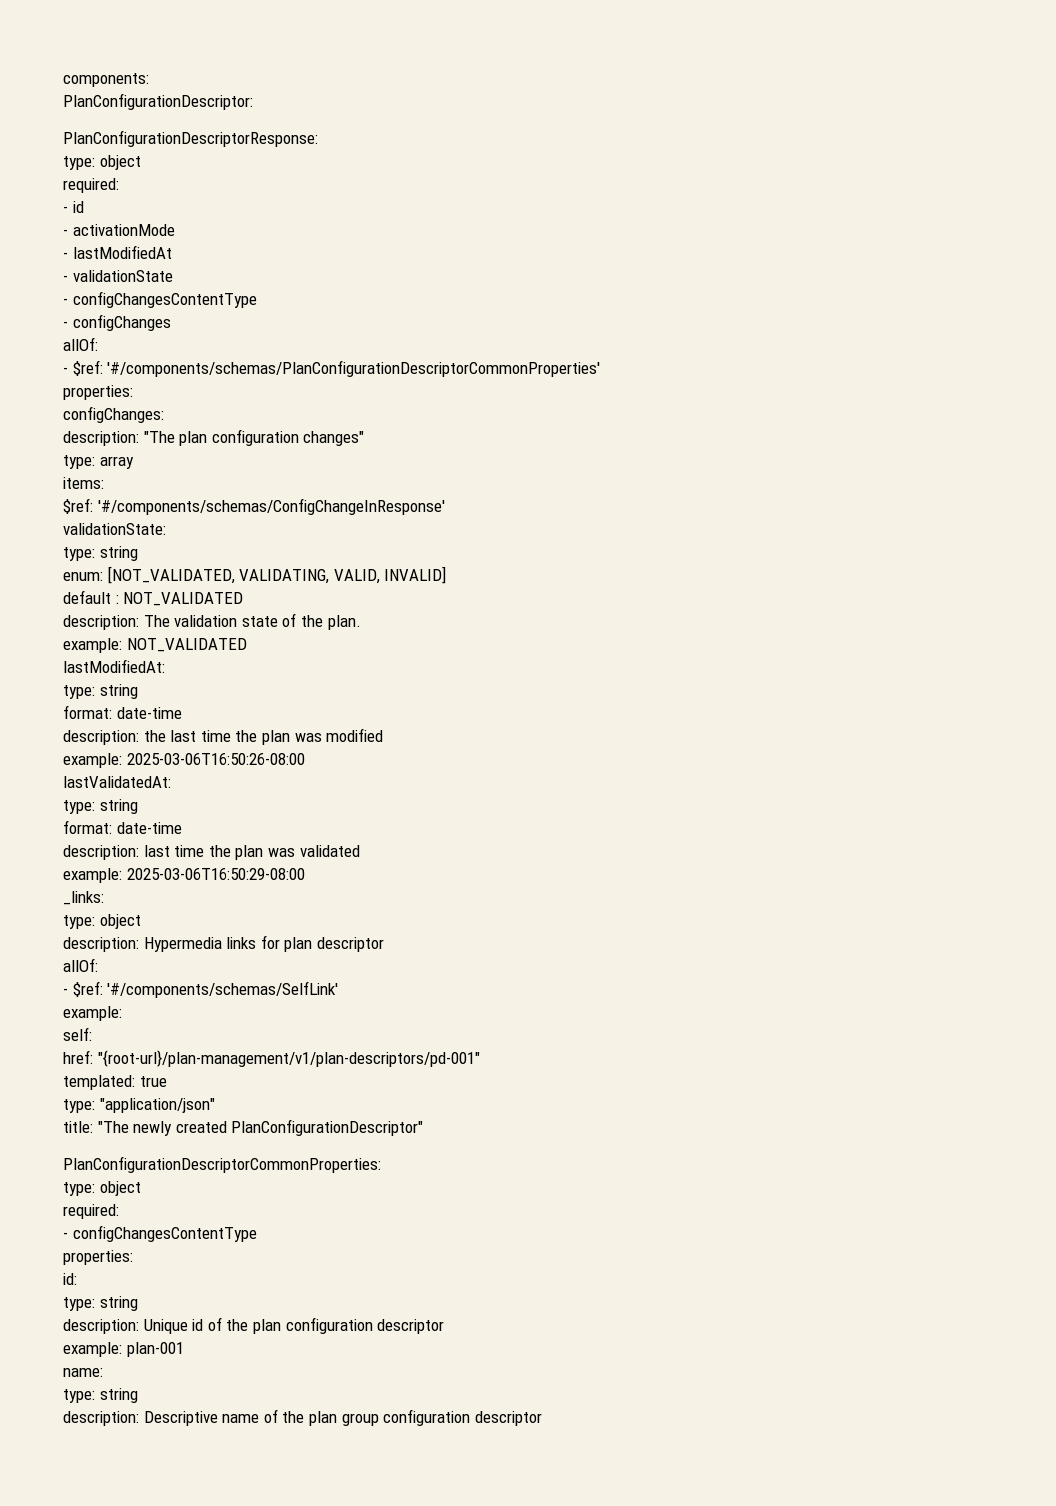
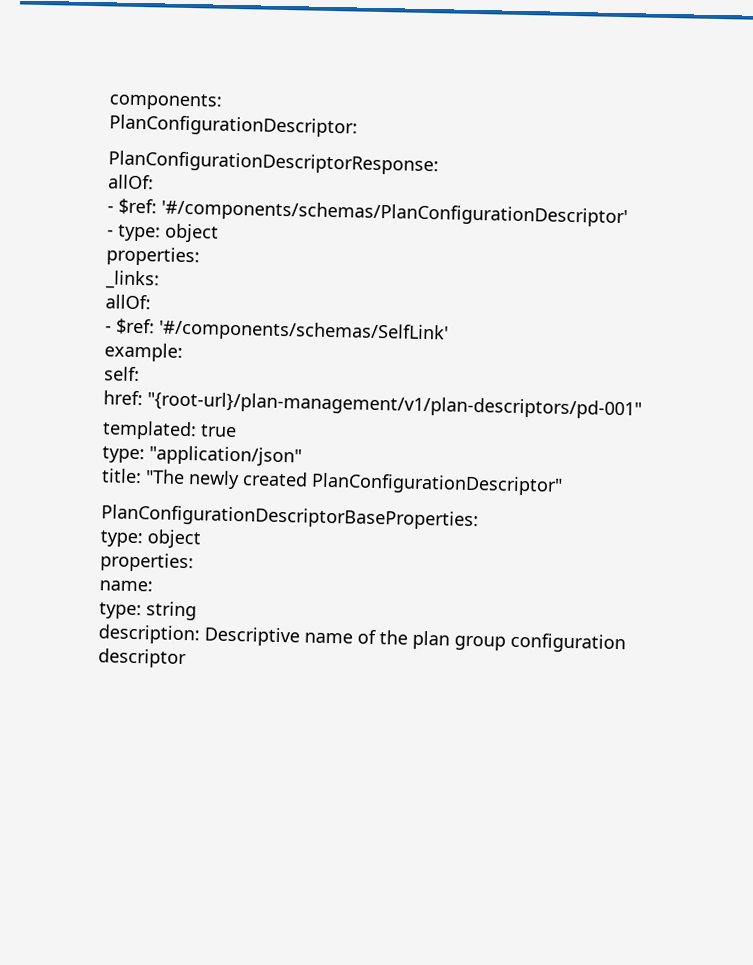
  PlanConfigurationDescriptorResponse:
- type: object
- required:
- - id
- - activationMode
- - lastModifiedAt
- - validationState
- - configChangesContentType
- - configChanges
  allOf:
- - $ref: '#/components/schemas/PlanConfigurationDescriptorCommonProperties'
+ - $ref: '#/components/schemas/PlanConfigurationDescriptor'
+ - type: object
  properties:
- configChanges:
- description: "The plan configuration changes"
- type: array
- items:
- $ref: '#/components/schemas/ConfigChangeInResponse'
- validationState:
- type: string
- enum: [NOT_VALIDATED, VALIDATING, VALID, INVALID]
- default : NOT_VALIDATED
- description: The validation state of the plan.
- example: NOT_VALIDATED
- lastModifiedAt:
- type: string
- format: date-time
- description: the last time the plan was modified
- example: 2025-03-06T16:50:26-08:00
- lastValidatedAt:
- type: string
- format: date-time
- description: last time the plan was validated
- example: 2025-03-06T16:50:29-08:00
  _links:
- type: object
- description: Hypermedia links for plan descriptor
- PlanConfigurationDescriptorCommonProperties:
+ PlanConfigurationDescriptorBaseProperties:
  type: object
- required:
- - configChangesContentType
  properties:
- id:
- type: string
- description: Unique id of the plan configuration descriptor
- example: plan-001

